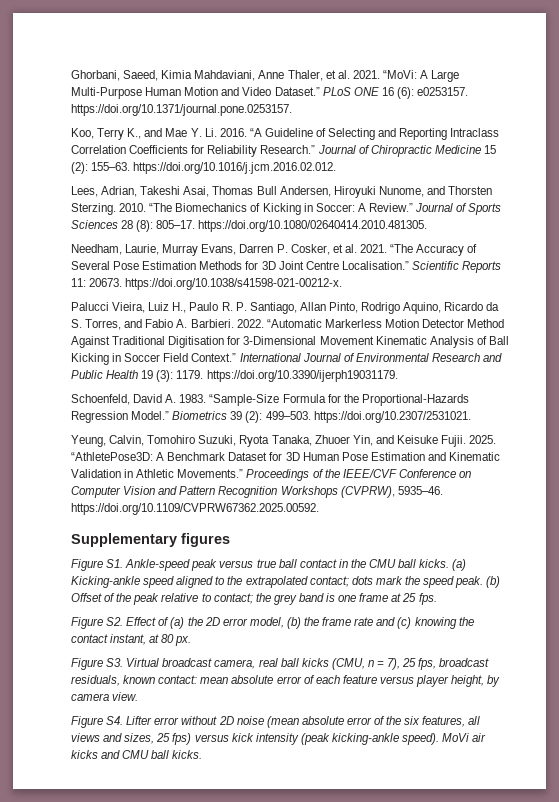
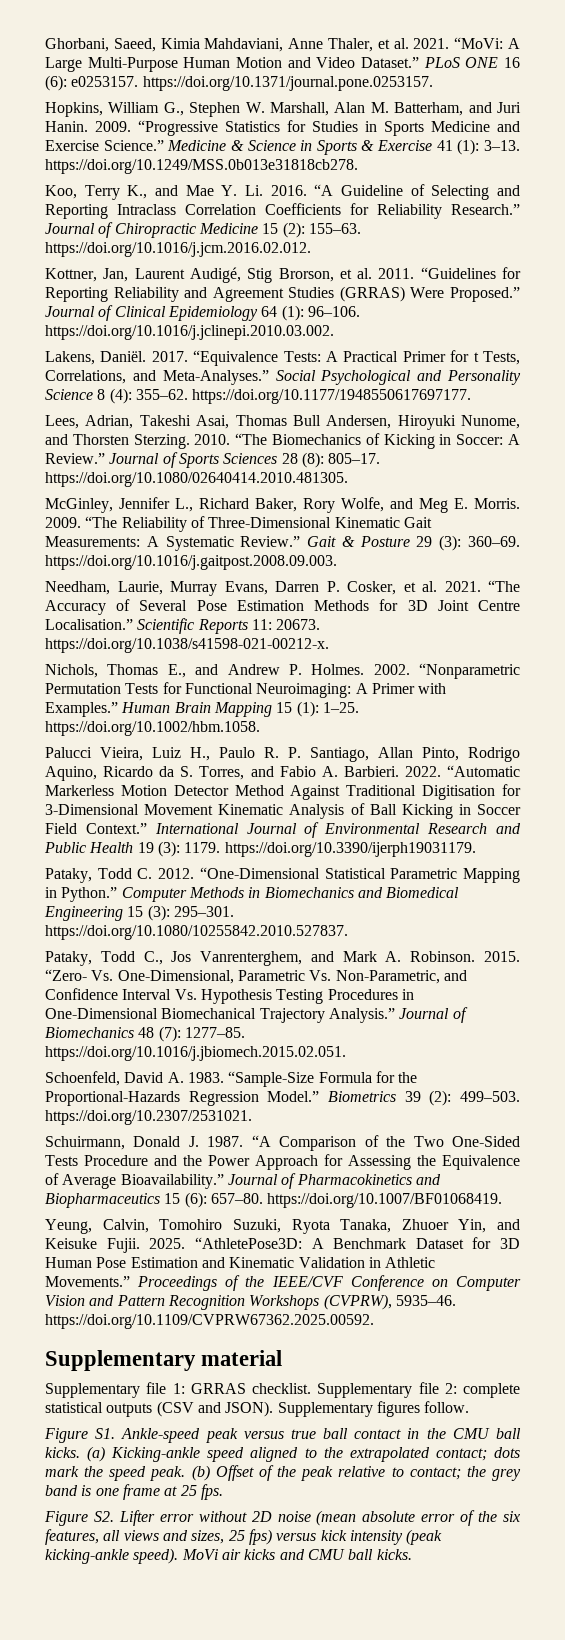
+ Hopkins, William G., Stephen W. Marshall, Alan M. Batterham, and Juri Hanin. 2009. “Progressive Statistics for Studies in Sports Medicine and Exercise Science.” Medicine & Science in Sports & Exercise 41 (1): 3–13. https://doi.org/10.1249/MSS.0b013e31818cb278.
+ Kottner, Jan, Laurent Audigé, Stig Brorson, et al. 2011. “Guidelines for Reporting Reliability and Agreement Studies (GRRAS) Were Proposed.” Journal of Clinical Epidemiology 64 (1): 96–106. https://doi.org/10.1016/j.jclinepi.2010.03.002.
+ Lakens, Daniël. 2017. “Equivalence Tests: A Practical Primer for t Tests, Correlations, and Meta-Analyses.” Social Psychological and Personality Science 8 (4): 355–62. https://doi.org/10.1177/1948550617697177.
+ McGinley, Jennifer L., Richard Baker, Rory Wolfe, and Meg E. Morris. 2009. “The Reliability of Three-Dimensional Kinematic Gait Measurements: A Systematic Review.” Gait & Posture 29 (3): 360–69. https://doi.org/10.1016/j.gaitpost.2008.09.003.
+ Nichols, Thomas E., and Andrew P. Holmes. 2002. “Nonparametric Permutation Tests for Functional Neuroimaging: A Primer with Examples.” Human Brain Mapping 15 (1): 1–25. https://doi.org/10.1002/hbm.1058.
+ Pataky, Todd C. 2012. “One-Dimensional Statistical Parametric Mapping in Python.” Computer Methods in Biomechanics and Biomedical Engineering 15 (3): 295–301. https://doi.org/10.1080/10255842.2010.527837.
+ Pataky, Todd C., Jos Vanrenterghem, and Mark A. Robinson. 2015. “Zero- Vs. One-Dimensional, Parametric Vs. Non-Parametric, and Confidence Interval Vs. Hypothesis Testing Procedures in One-Dimensional Biomechanical Trajectory Analysis.” Journal of Biomechanics 48 (7): 1277–85. https://doi.org/10.1016/j.jbiomech.2015.02.051.
+ Schuirmann, Donald J. 1987. “A Comparison of the Two One-Sided Tests Procedure and the Power Approach for Assessing the Equivalence of Average Bioavailability.” Journal of Pharmacokinetics and Biopharmaceutics 15 (6): 657–80. https://doi.org/10.1007/BF01068419.
- Supplementary figures
+ Supplementary material
+ Supplementary file 1: GRRAS checklist. Supplementary file 2: complete statistical outputs (CSV and JSON). Supplementary figures follow.
- Figure S2. Effect of (a) the 2D error model, (b) the frame rate and (c) knowing the contact instant, at 80 px.
- Figure S3. Virtual broadcast camera, real ball kicks (CMU, n = 7), 25 fps, broadcast residuals, known contact: mean absolute error of each feature versus player height, by camera view.
- Figure S4. Lifter error without 2D noise (mean absolute error of the six features, all views and sizes, 25 fps) versus kick intensity (peak kicking-ankle speed).
+ Figure S2. Lifter error without 2D noise (mean absolute error of the six features, all views and sizes, 25 fps) versus kick intensity (peak kicking-ankle speed).

